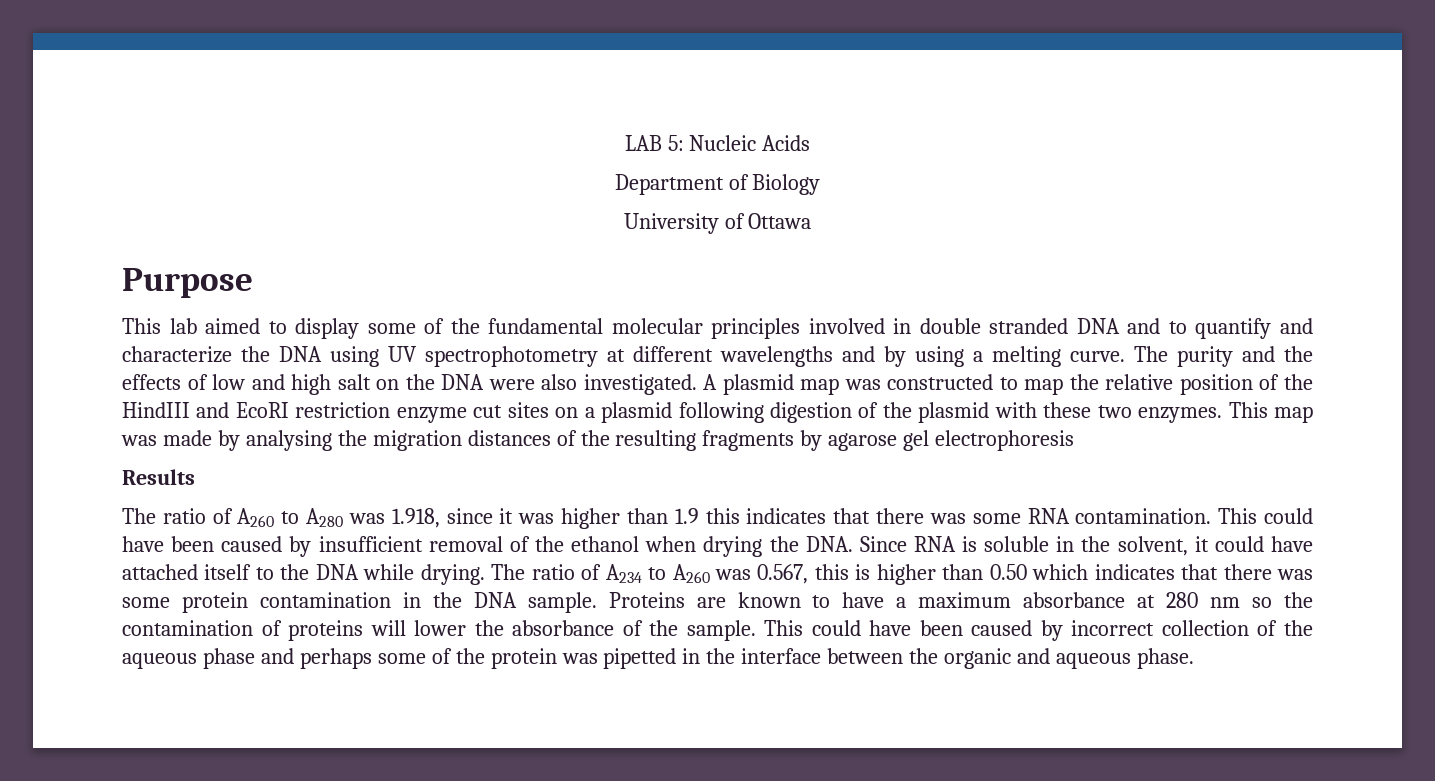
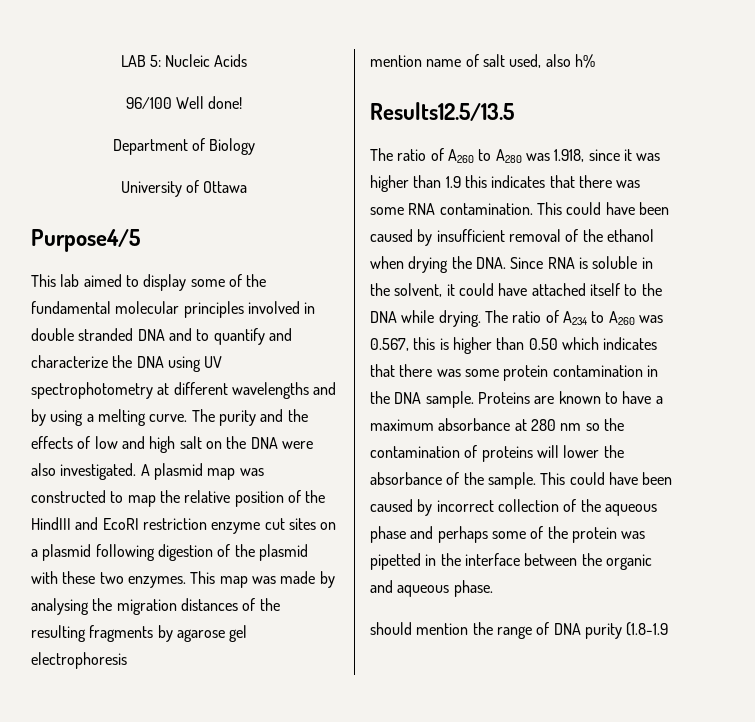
+ 96/100 Well done!
- Purpose
+ Purpose4/5
- Results
+ mention name of salt used, also h%
+ Results12.5/13.5
+ should mention the range of DNA purity (1.8-1.9

